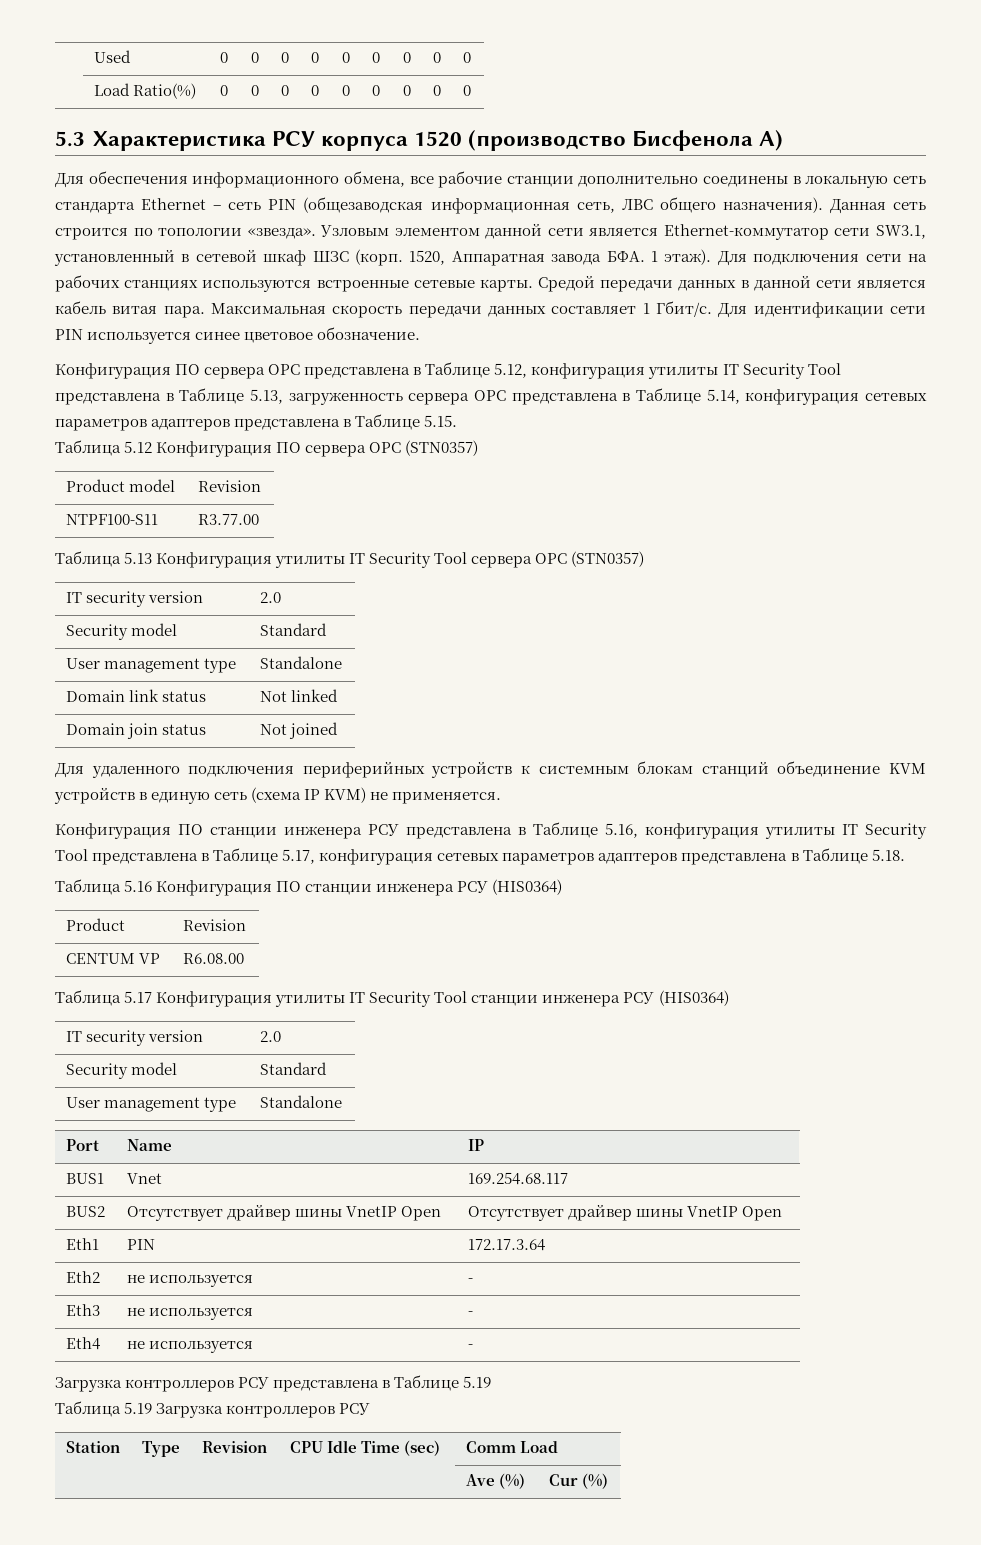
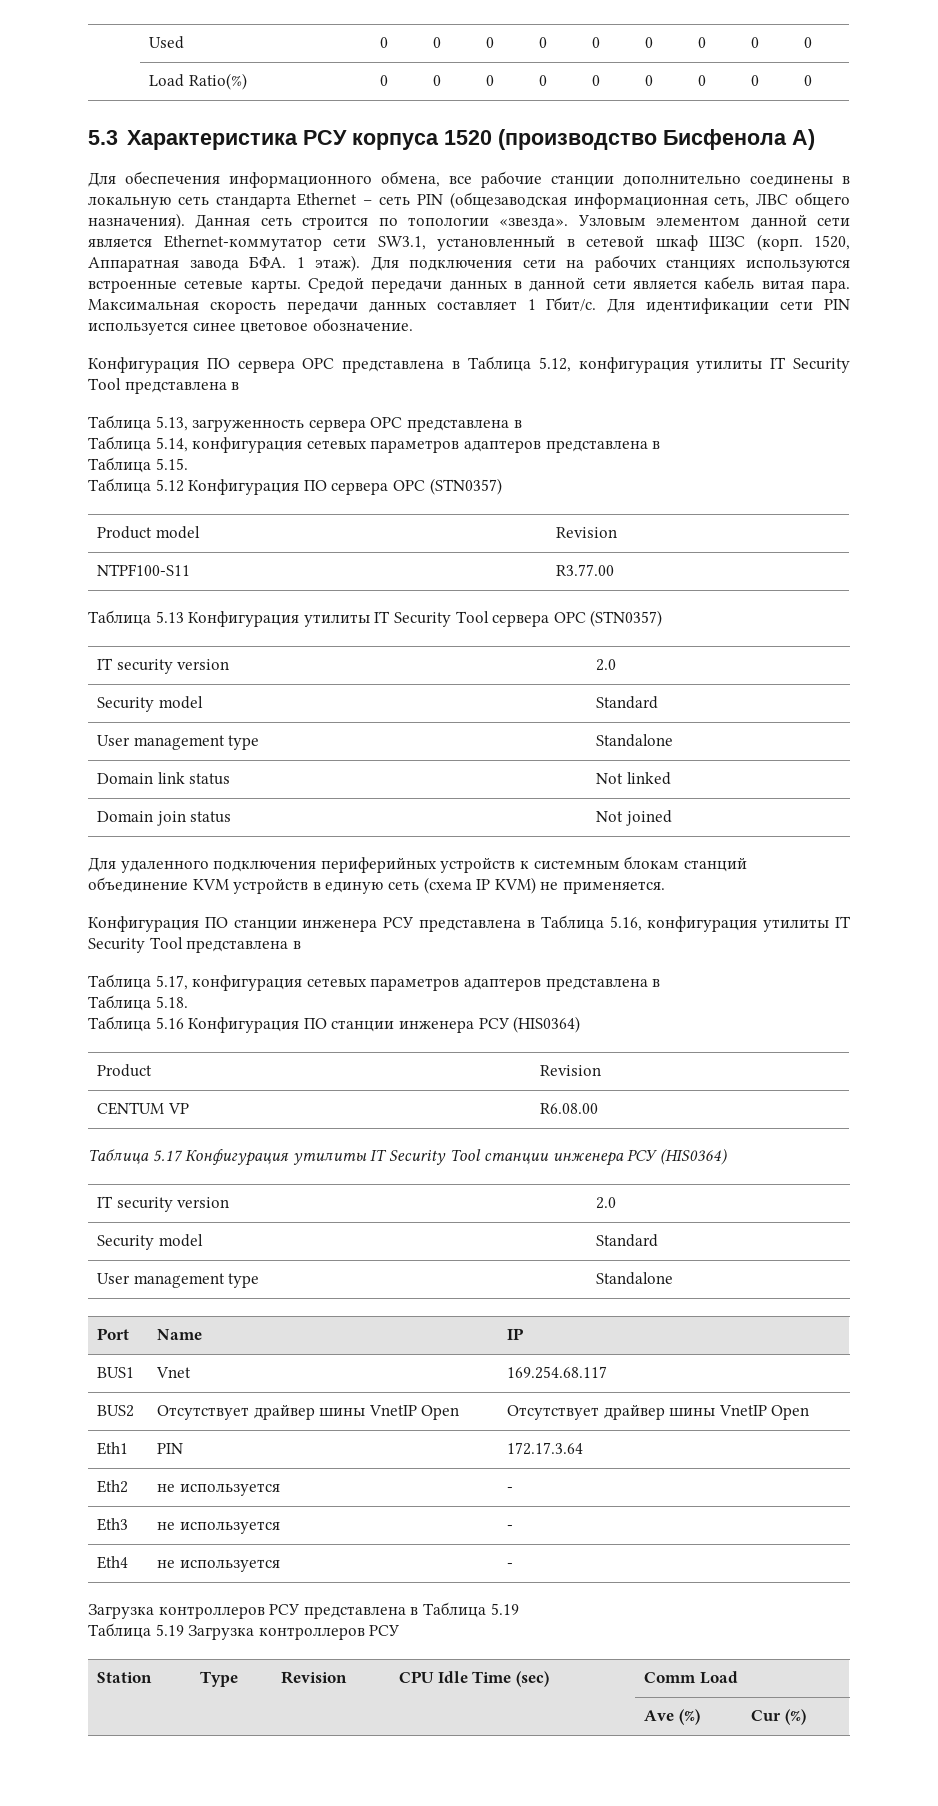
- Конфигурация ПО сервера OPC представлена в Таблице 5.12, конфигурация утилиты IT Security Tool представлена в Таблице 5.13, загруженность сервера OPC представлена в Таблице 5.14, конфигурация сетевых параметров адаптеров представлена в Таблице 5.15.
+ Конфигурация ПО сервера OPC представлена в Таблица 5.12, конфигурация утилиты IT Security Tool представлена в
+ Таблица 5.13, загруженность сервера OPC представлена в
+ Таблица 5.14, конфигурация сетевых параметров адаптеров представлена в
+ Таблица 5.15.
- Конфигурация ПО станции инженера РСУ представлена в Таблице 5.16, конфигурация утилиты IT Security Tool представлена в Таблице 5.17, конфигурация сетевых параметров адаптеров представлена в Таблице 5.18.
+ Конфигурация ПО станции инженера РСУ представлена в Таблица 5.16, конфигурация утилиты IT Security Tool представлена в
+ Таблица 5.17, конфигурация сетевых параметров адаптеров представлена в
+ Таблица 5.18.
- Загрузка контроллеров РСУ представлена в Таблице 5.19
+ Загрузка контроллеров РСУ представлена в Таблица 5.19

